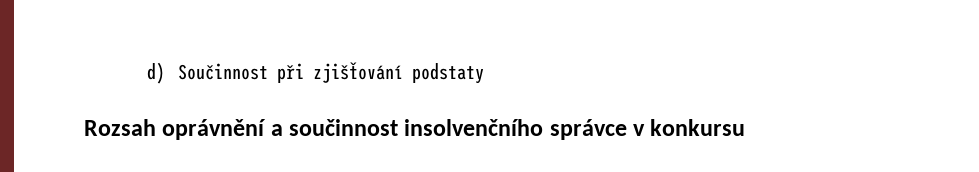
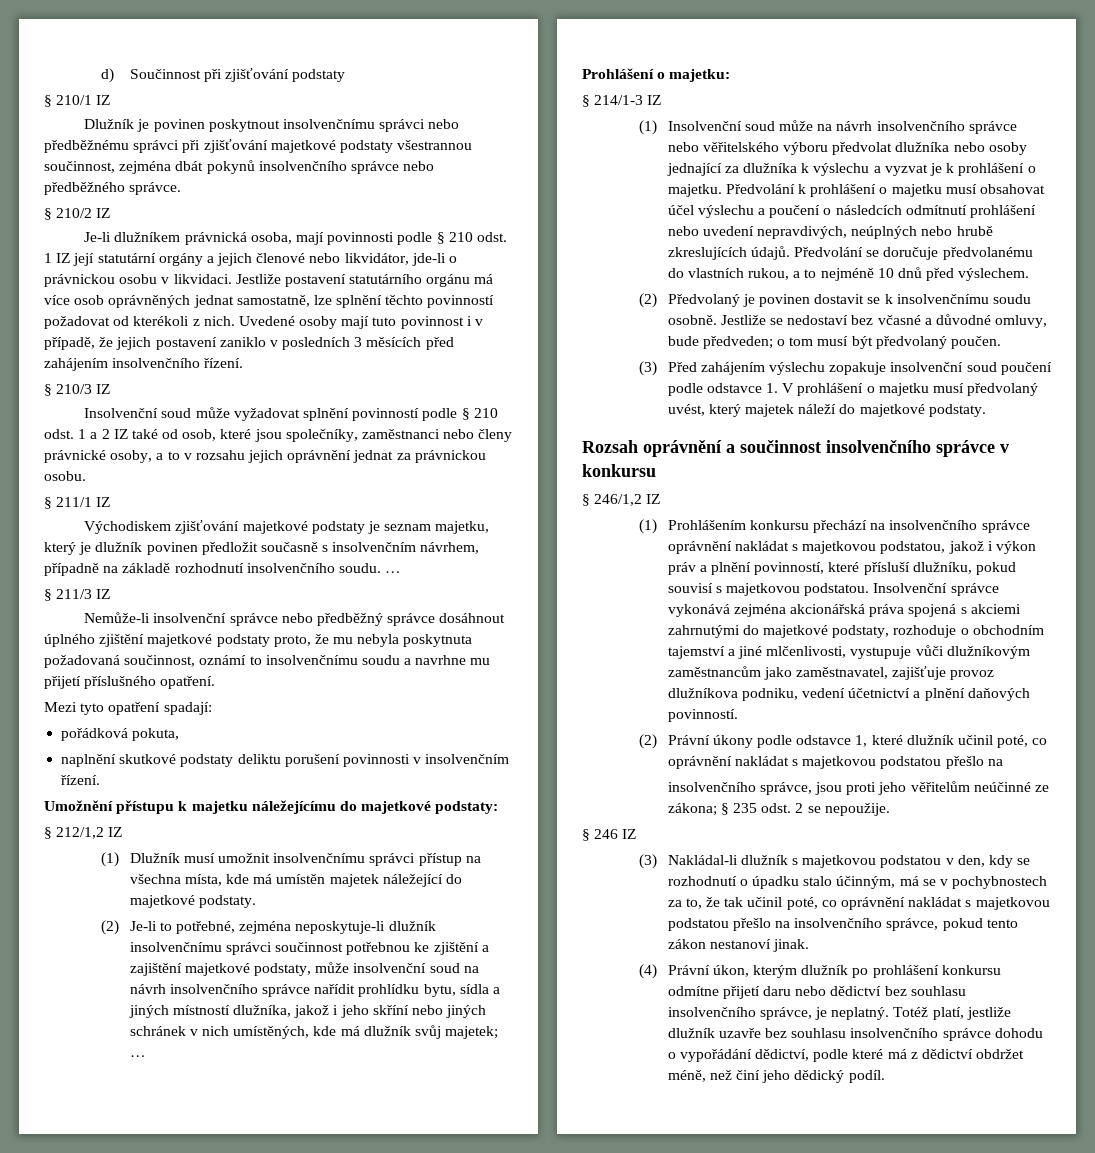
+ § 210/1 IZ
+ Dlužník je povinen poskytnout insolvenčnímu správci nebo předběžnému správci při zjišťování majetkové podstaty všestrannou součinnost, zejména dbát pokynů insolvenčního správce nebo předběžného správce.
+ § 210/2 IZ
+ Je-li dlužníkem právnická osoba, mají povinnosti podle § 210 odst. 1 IZ její statutární orgány a jejich členové nebo likvidátor, jde-li o právnickou osobu v likvidaci. Jestliže postavení statutárního orgánu má více osob oprávněných jednat samostatně, lze splnění těchto povinností požadovat od kterékoli z nich. Uvedené osoby mají tuto povinnost i v případě, že jejich postavení zaniklo v posledních 3 měsících před zahájením insolvenčního řízení.
+ § 210/3 IZ
+ Insolvenční soud může vyžadovat splnění povinností podle § 210 odst. 1 a 2 IZ také od osob, které jsou společníky, zaměstnanci nebo členy právnické osoby, a to v rozsahu jejich oprávnění jednat za právnickou osobu.
+ § 211/1 IZ
+ Východiskem zjišťování majetkové podstaty je seznam majetku, který je dlužník povinen předložit současně s insolvenčním návrhem, případně na základě rozhodnutí insolvenčního soudu. …
+ § 211/3 IZ
+ Nemůže-li insolvenční správce nebo předběžný správce dosáhnout úplného zjištění majetkové podstaty proto, že mu nebyla poskytnuta požadovaná součinnost, oznámí to insolvenčnímu soudu a navrhne mu přijetí příslušného opatření.
+ Mezi tyto opatření spadají:
+ pořádková pokuta,
+ naplnění skutkové podstaty deliktu porušení povinnosti v insolvenčním řízení.
+ Umožnění přístupu k majetku náležejícímu do majetkové podstaty:
+ § 212/1,2 IZ
+ (1) Dlužník musí umožnit insolvenčnímu správci přístup na všechna místa, kde má umístěn majetek náležející do majetkové podstaty.
+ (2) Je-li to potřebné, zejména neposkytuje-li dlužník insolvenčnímu správci součinnost potřebnou ke zjištění a zajištění majetkové podstaty, může insolvenční soud na návrh insolvenčního správce nařídit prohlídku bytu, sídla a jiných místností dlužníka, jakož i jeho skříní nebo jiných schránek v nich umístěných, kde má dlužník svůj majetek; …
+ Prohlášení o majetku:
+ § 214/1-3 IZ
+ (1) Insolvenční soud může na návrh insolvenčního správce nebo věřitelského výboru předvolat dlužníka nebo osoby jednající za dlužníka k výslechu a vyzvat je k prohlášení o majetku. Předvolání k prohlášení o majetku musí obsahovat účel výslechu a poučení o následcích odmítnutí prohlášení nebo uvedení nepravdivých, neúplných nebo hrubě zkreslujících údajů. Předvolání se doručuje předvolanému do vlastních rukou, a to nejméně 10 dnů před výslechem.
+ (2) Předvolaný je povinen dostavit se k insolvenčnímu soudu osobně. Jestliže se nedostaví bez včasné a důvodné omluvy, bude předveden; o tom musí být předvolaný poučen.
+ (3) Před zahájením výslechu zopakuje insolvenční soud poučení podle odstavce 1. V prohlášení o majetku musí předvolaný uvést, který majetek náleží do majetkové podstaty.
+ § 246/1,2 IZ
+ (1) Prohlášením konkursu přechází na insolvenčního správce oprávnění nakládat s majetkovou podstatou, jakož i výkon práv a plnění povinností, které přísluší dlužníku, pokud souvisí s majetkovou podstatou. Insolvenční správce vykonává zejména akcionářská práva spojená s akciemi zahrnutými do majetkové podstaty, rozhoduje o obchodním tajemství a jiné mlčenlivosti, vystupuje vůči dlužníkovým zaměstnancům jako zaměstnavatel, zajišťuje provoz dlužníkova podniku, vedení účetnictví a plnění daňových povinností.
+ (2) Právní úkony podle odstavce 1, které dlužník učinil poté, co oprávnění nakládat s majetkovou podstatou přešlo na
+ insolvenčního správce, jsou proti jeho věřitelům neúčinné ze zákona; § 235 odst. 2 se nepoužije.
+ § 246 IZ
+ (3) Nakládal-li dlužník s majetkovou podstatou v den, kdy se rozhodnutí o úpadku stalo účinným, má se v pochybnostech za to, že tak učinil poté, co oprávnění nakládat s majetkovou podstatou přešlo na insolvenčního správce, pokud tento zákon nestanoví jinak.
+ (4) Právní úkon, kterým dlužník po prohlášení konkursu odmítne přijetí daru nebo dědictví bez souhlasu insolvenčního správce, je neplatný. Totéž platí, jestliže dlužník uzavře bez souhlasu insolvenčního správce dohodu o vypořádání dědictví, podle které má z dědictví obdržet méně, než činí jeho dědický podíl.

